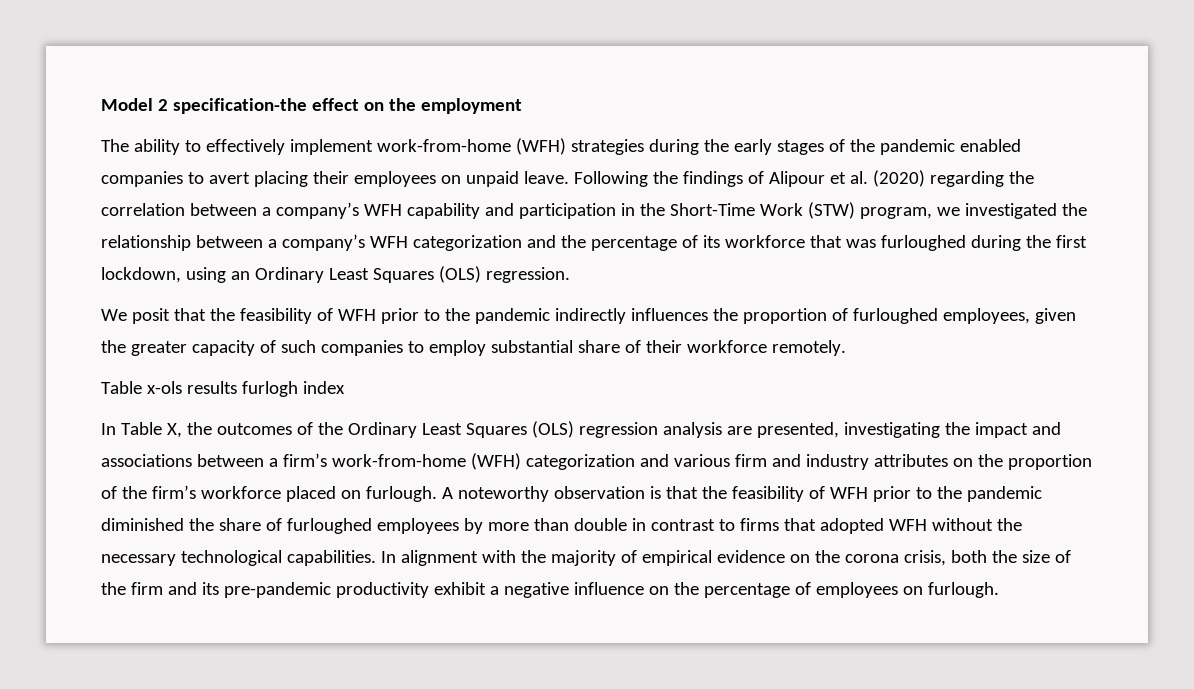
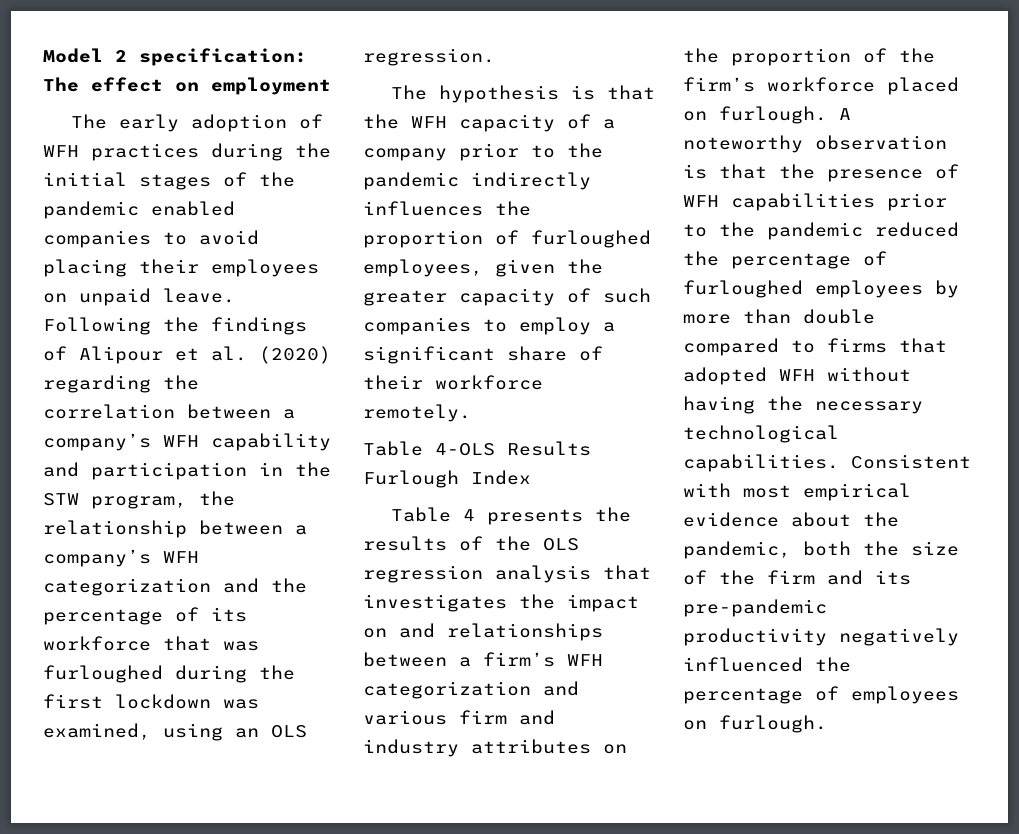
- Model 2 specification-the effect on the employment
+ Model 2 specification: The effect on employment
- The ability to effectively implement work-from-home (WFH) strategies during the early stages of the pandemic enabled companies to avert placing their employees on unpaid leave.
+ The early adoption of WFH practices during the initial stages of the pandemic enabled companies to avoid placing their employees on unpaid leave.
- Following the findings of Alipour et al. (2020) regarding the correlation between a company’s WFH capability and participation in the Short-Time Work (STW) program, we investigated the relationship between a company’s WFH categorization and the percentage of its workforce that was furloughed during the first lockdown, using an Ordinary Least Squares (OLS) regression.
- We posit that the feasibility of WFH prior to the pandemic indirectly influences the proportion of furloughed employees, given the greater capacity of such companies to employ substantial share of their workforce remotely.
+ Following the findings of Alipour et al. (2020) regarding the correlation between a company’s WFH capability and participation in the STW program, the relationship between a company’s WFH categorization and the percentage of its workforce that was furloughed during the first lockdown was examined, using an OLS regression.
+ The hypothesis is that the WFH capacity of a company prior to the pandemic indirectly influences the proportion of furloughed employees, given the greater capacity of such companies to employ a significant share of their workforce remotely.
- Table x-ols results furlogh index
- In Table X, the outcomes of the Ordinary Least Squares (OLS) regression analysis are presented, investigating the impact and associations between a firm’s work-from-home (WFH) categorization and various firm and industry attributes on the proportion of the firm’s workforce placed on furlough.
+ Table 4-OLS Results Furlough Index
+ Table 4 presents the results of the OLS regression analysis that investigates the impact on and relationships between a firm’s WFH categorization and various firm and industry attributes on the proportion of the firm’s workforce placed on furlough.
- A noteworthy observation is that the feasibility of WFH prior to the pandemic diminished the share of furloughed employees by more than double in contrast to firms that adopted WFH without the necessary technological capabilities.
+ A noteworthy observation is that the presence of WFH capabilities prior to the pandemic reduced the percentage of furloughed employees by more than double compared to firms that adopted WFH without having the necessary technological capabilities.
- In alignment with the majority of empirical evidence on the corona crisis, both the size of the firm and its pre-pandemic productivity exhibit a negative influence on the percentage of employees on furlough.
+ Consistent with most empirical evidence about the pandemic, both the size of the firm and its pre-pandemic productivity negatively influenced the percentage of employees on furlough.

